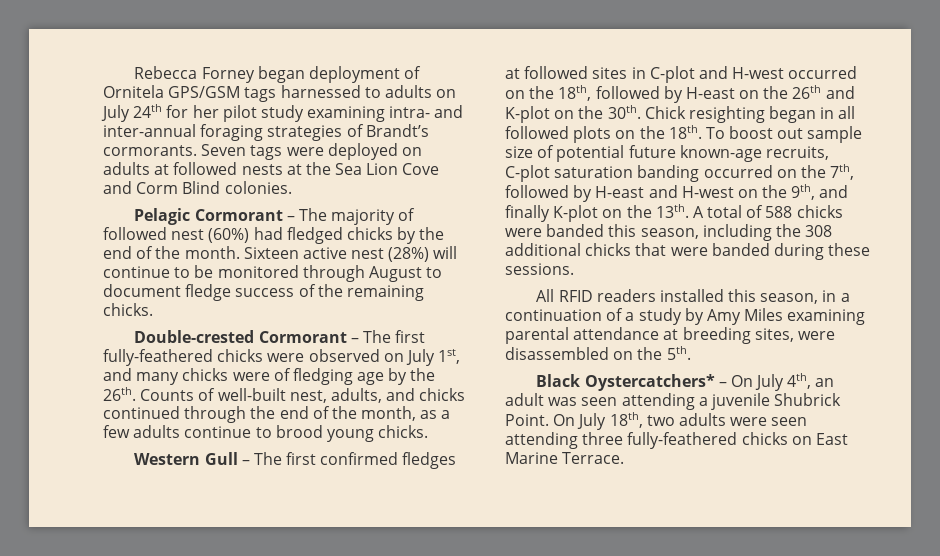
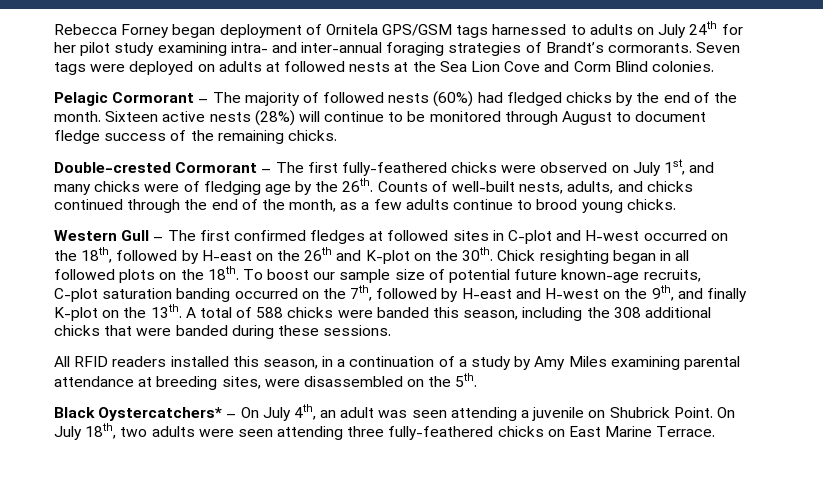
- Pelagic Cormorant – The majority of followed nest (60%) had fledged chicks by the end of the month.
+ Pelagic Cormorant – The majority of followed nests (60%) had fledged chicks by the end of the month.
- Sixteen active nest (28%) will continue to be monitored through August to document fledge success of the remaining chicks.
+ Sixteen active nests (28%) will continue to be monitored through August to document fledge success of the remaining chicks.
- Counts of well-built nest, adults, and chicks continued through the end of the month, as a few adults continue to brood young chicks.
+ Counts of well-built nests, adults, and chicks continued through the end of the month, as a few adults continue to brood young chicks.
- To boost out sample size of potential future known-age recruits, C-plot saturation banding occurred on the 7th, followed by H-east and H-west on the 9th, and finally K-plot on the 13th.
+ To boost our sample size of potential future known-age recruits, C-plot saturation banding occurred on the 7th, followed by H-east and H-west on the 9th, and finally K-plot on the 13th.
- Black Oystercatchers* – On July 4th, an adult was seen attending a juvenile Shubrick Point.
+ Black Oystercatchers* – On July 4th, an adult was seen attending a juvenile on Shubrick Point.

